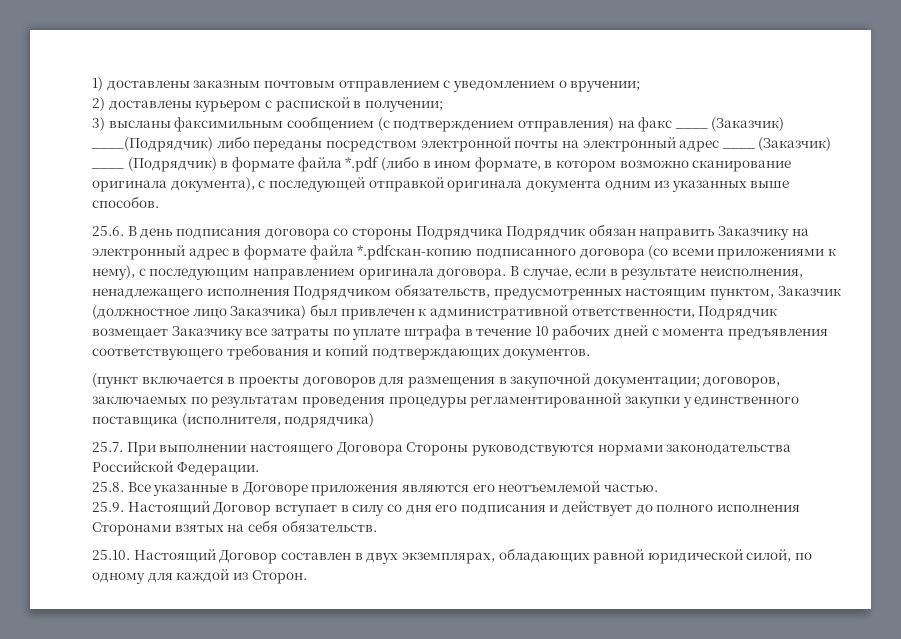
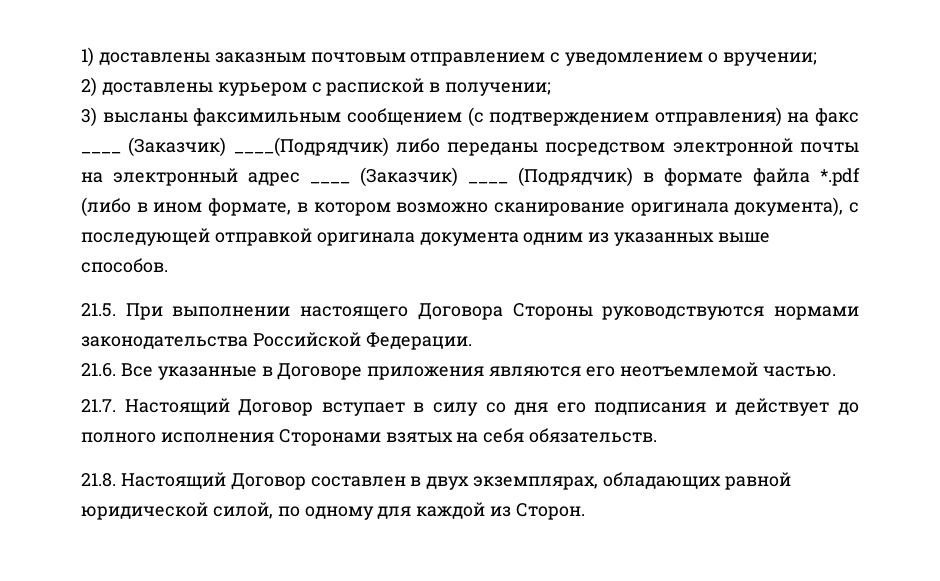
- 25.6. В день подписания договора со стороны Подрядчика Подрядчик обязан направить Заказчику на электронный адрес в формате файла *.pdfскан-копию подписанного договора (со всеми приложениями к нему), с последующим направлением оригинала договора. В случае, если в результате неисполнения, ненадлежащего исполнения Подрядчиком обязательств, предусмотренных настоящим пунктом, Заказчик (должностное лицо Заказчика) был привлечен к административной ответственности, Подрядчик возмещает Заказчику все затраты по уплате штрафа в течение 10 рабочих дней с момента предъявления соответствующего требования и копий подтверждающих документов.
- (пункт включается в проекты договоров для размещения в закупочной документации; договоров, заключаемых по результатам проведения процедуры регламентированной закупки у единственного поставщика (исполнителя, подрядчика)
- 25.7. При выполнении настоящего Договора Стороны руководствуются нормами законодательства Российской Федерации.
+ 21.5. При выполнении настоящего Договора Стороны руководствуются нормами законодательства Российской Федерации.
- 25.8. Все указанные в Договоре приложения являются его неотъемлемой частью.
+ 21.6. Все указанные в Договоре приложения являются его неотъемлемой частью.
- 25.9. Настоящий Договор вступает в силу со дня его подписания и действует до полного исполнения Сторонами взятых на себя обязательств.
+ 21.7. Настоящий Договор вступает в силу со дня его подписания и действует до полного исполнения Сторонами взятых на себя обязательств.
- 25.10. Настоящий Договор составлен в двух экземплярах, обладающих равной юридической силой, по одному для каждой из Сторон.
+ 21.8. Настоящий Договор составлен в двух экземплярах, обладающих равной юридической силой, по одному для каждой из Сторон.

